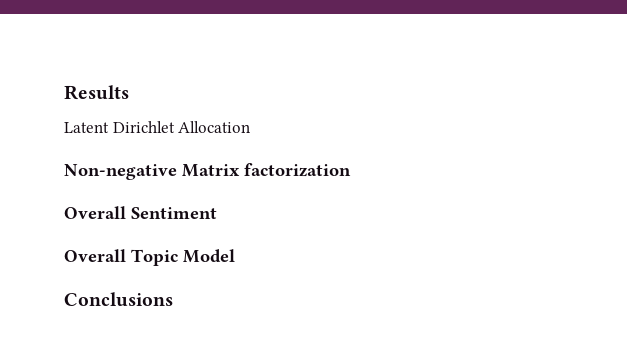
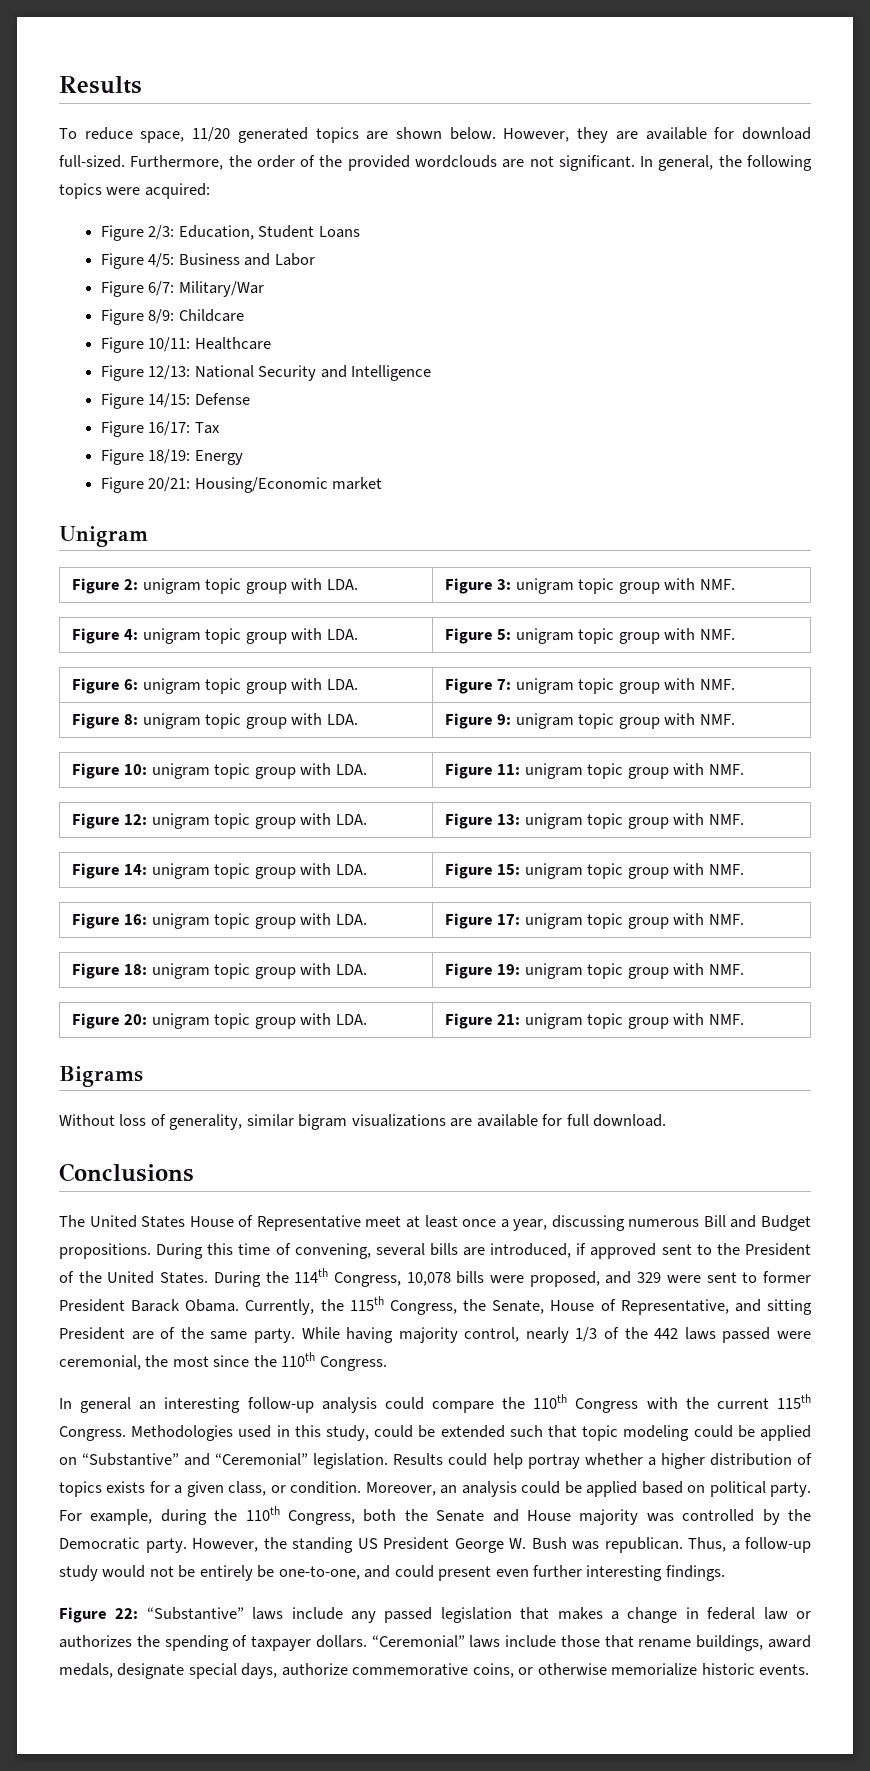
- Latent Dirichlet Allocation
- Non-negative Matrix factorization
- Overall Sentiment
- Overall Topic Model
+ To reduce space, 11/20 generated topics are shown below. However, they are available for download full-sized. Furthermore, the order of the provided wordclouds are not significant. In general, the following topics were acquired:
+ Figure 2/3: Education, Student Loans
+ Figure 4/5: Business and Labor
+ Figure 6/7: Military/War
+ Figure 8/9: Childcare
+ Figure 10/11: Healthcare
+ Figure 12/13: National Security and Intelligence
+ Figure 14/15: Defense
+ Figure 16/17: Tax
+ Figure 18/19: Energy
+ Figure 20/21: Housing/Economic market
+ Unigram
+ Figure 2: unigram topic group with LDA. | Figure 3: unigram topic group with NMF.
+ Figure 4: unigram topic group with LDA. | Figure 5: unigram topic group with NMF.
+ Figure 6: unigram topic group with LDA. | Figure 7: unigram topic group with NMF.
+ Figure 8: unigram topic group with LDA. | Figure 9: unigram topic group with NMF.
+ Figure 10: unigram topic group with LDA. | Figure 11: unigram topic group with NMF.
+ Figure 12: unigram topic group with LDA. | Figure 13: unigram topic group with NMF.
+ Figure 14: unigram topic group with LDA. | Figure 15: unigram topic group with NMF.
+ Figure 16: unigram topic group with LDA. | Figure 17: unigram topic group with NMF.
+ Figure 18: unigram topic group with LDA. | Figure 19: unigram topic group with NMF.
+ Figure 20: unigram topic group with LDA. | Figure 21: unigram topic group with NMF.
+ Bigrams
+ Without loss of generality, similar bigram visualizations are available for full download.
  Conclusions
+ The United States House of Representative meet at least once a year, discussing numerous Bill and Budget propositions. During this time of convening, several bills are introduced, if approved sent to the President of the United States. During the 114th Congress, 10,078 bills were proposed, and 329 were sent to former President Barack Obama. Currently, the 115th Congress, the Senate, House of Representative, and sitting President are of the same party. While having majority control, nearly 1/3 of the 442 laws passed were ceremonial, the most since the 110th Congress.
+ In general an interesting follow-up analysis could compare the 110th Congress with the current 115th Congress. Methodologies used in this study, could be extended such that topic modeling could be applied on “Substantive” and “Ceremonial” legislation. Results could help portray whether a higher distribution of topics exists for a given class, or condition. Moreover, an analysis could be applied based on political party. For example, during the 110th Congress, both the Senate and House majority was controlled by the Democratic party. However, the standing US President George W. Bush was republican. Thus, a follow-up study would not be entirely be one-to-one, and could present even further interesting findings.
+ Figure 22: “Substantive” laws include any passed legislation that makes a change in federal law or authorizes the spending of taxpayer dollars. “Ceremonial” laws include those that rename buildings, award medals, designate special days, authorize commemorative coins, or otherwise memorialize historic events.

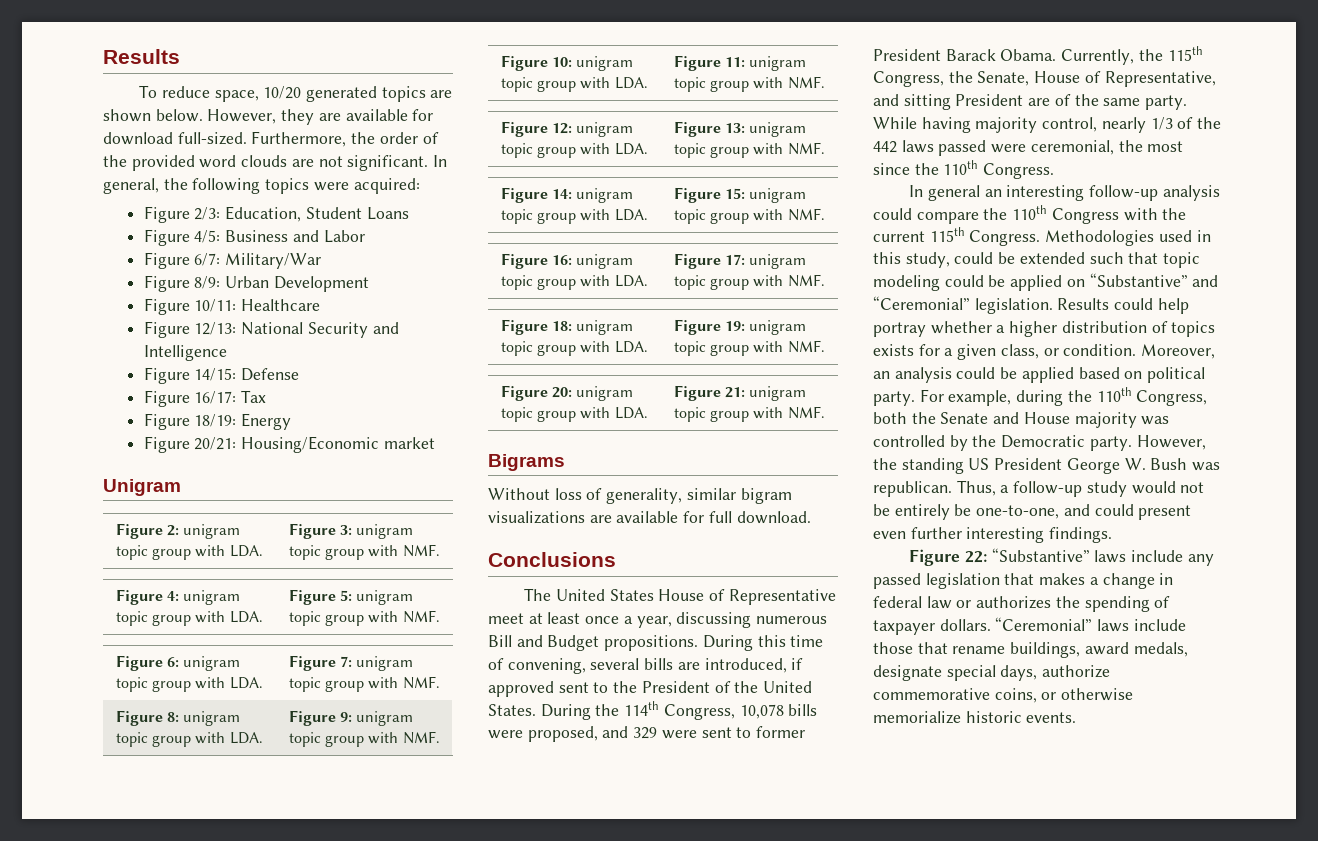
- To reduce space, 11/20 generated topics are shown below.
+ To reduce space, 10/20 generated topics are shown below.
- Furthermore, the order of the provided wordclouds are not significant.
+ Furthermore, the order of the provided word clouds are not significant.
- Figure 8/9: Childcare
+ Figure 8/9: Urban Development

